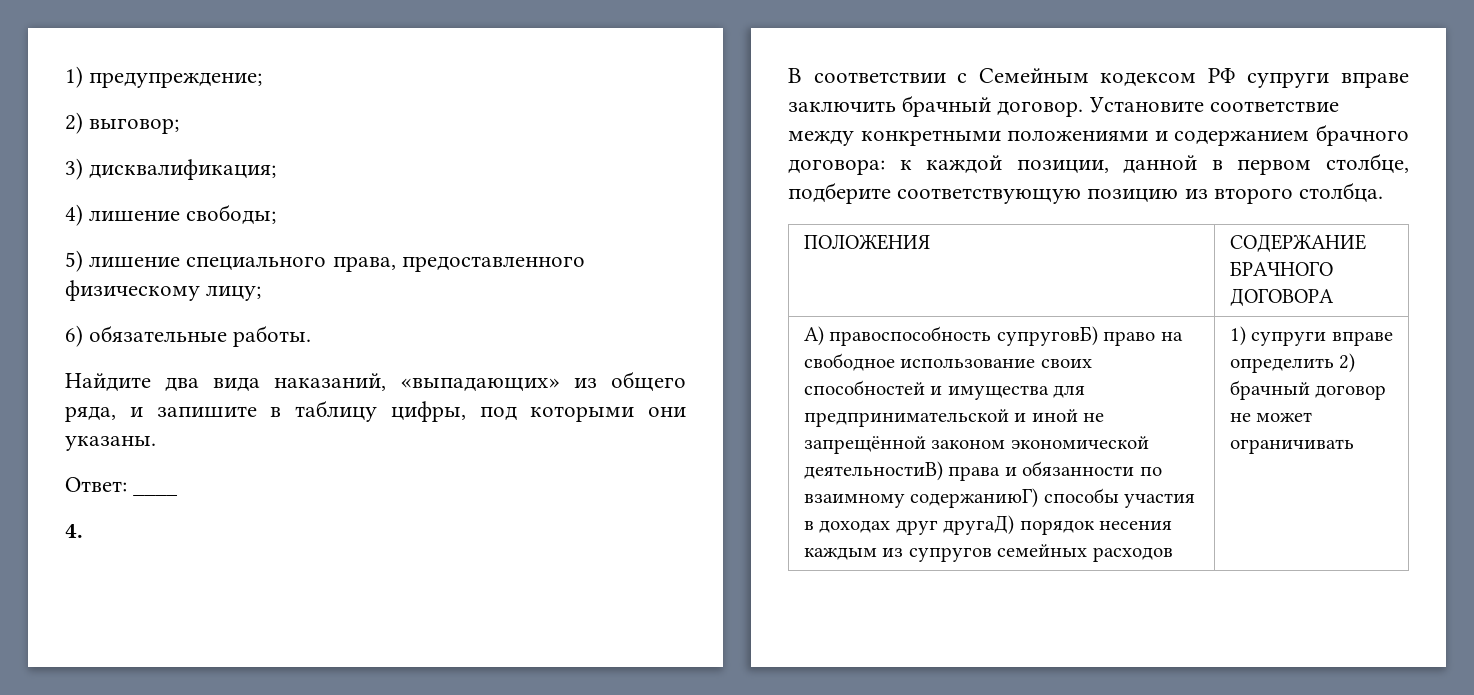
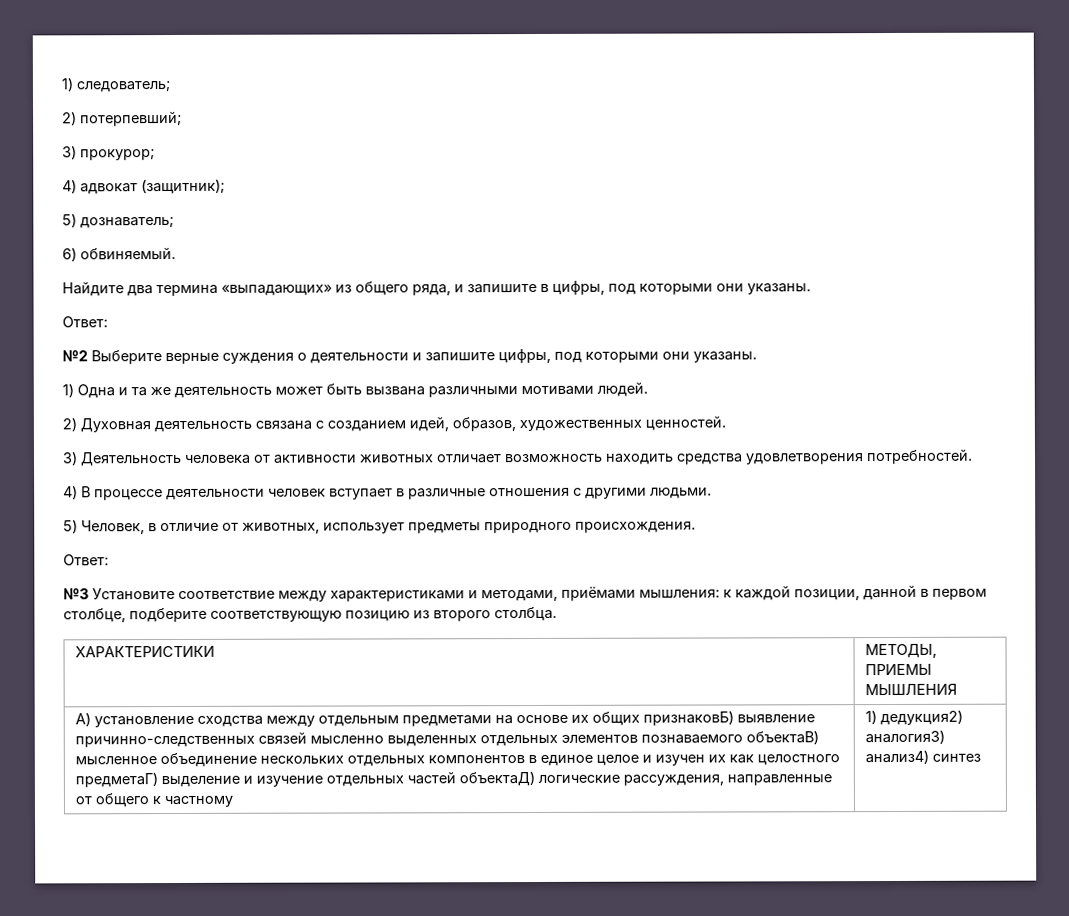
- 1) предупреждение;
- 2) выговор;
- 3) дисквалификация;
- 4) лишение свободы;
- 5) лишение специального права, предоставленного физическому лицу;
+ 1) следователь;
+ 2) потерпевший;
+ 3) прокурор;
+ 4) адвокат (защитник);
+ 5) дознаватель;
- 6) обязательные работы.
+ 6) обвиняемый.
- Найдите два вида наказаний, «выпадающих» из общего ряда, и запишите в таблицу цифры, под которыми они указаны.
- Ответ: ____
- 4.
- В соответствии с Семейным кодексом РФ супруги вправе заключить брачный договор. Установите соответствие между конкретными положениями и содержанием брачного договора: к каждой позиции, данной в первом столбце, подберите соответствующую позицию из второго столбца.
+ Найдите два термина «выпадающих» из общего ряда, и запишите в цифры, под которыми они указаны.
+ Ответ:
+ №2 Выберите верные суждения о деятельности и запишите цифры, под которыми они указаны.
+ 1) Одна и та же деятельность может быть вызвана различными мотивами людей.
+ 2) Духовная деятельность связана с созданием идей, образов, художественных ценностей.
+ 3) Деятельность человека от активности животных отличает возможность находить средства удовлетворения потребностей.
+ 4) В процессе деятельности человек вступает в различные отношения с другими людьми.
+ 5) Человек, в отличие от животных, использует предметы природного происхождения.
+ Ответ:
+ №3 Установите соответствие между характеристиками и методами, приёмами мышления: к каждой позиции, данной в первом столбце, подберите соответствующую позицию из второго столбца.
- ПОЛОЖЕНИЯ | СОДЕРЖАНИЕ БРАЧНОГО ДОГОВОРА
- A) правоспособность супруговБ) право на свободное использование своих способностей и имущества для предпринимательской и иной не запрещённой законом экономической деятельностиB) права и обязанности по взаимному содержаниюГ) способы участия в доходах друг другаД) порядок несения каждым из супругов семейных расходов | 1) супруги вправе определить 2) брачный договор не может ограничивать
+ ХАРАКТЕРИСТИКИ | МЕТОДЫ, ПРИЕМЫ МЫШЛЕНИЯ
+ А) установление сходства между отдельным предметами на основе их общих признаковБ) выявление причинно-следственных связей мысленно выделенных отдельных элементов познаваемого объектаВ) мысленное объединение нескольких отдельных компонентов в единое целое и изучен их как целостного предметаГ) выделение и изучение отдельных частей объектаД) логические рассуждения, направленные от общего к частному | 1) дедукция2) аналогия3) анализ4) синтез

